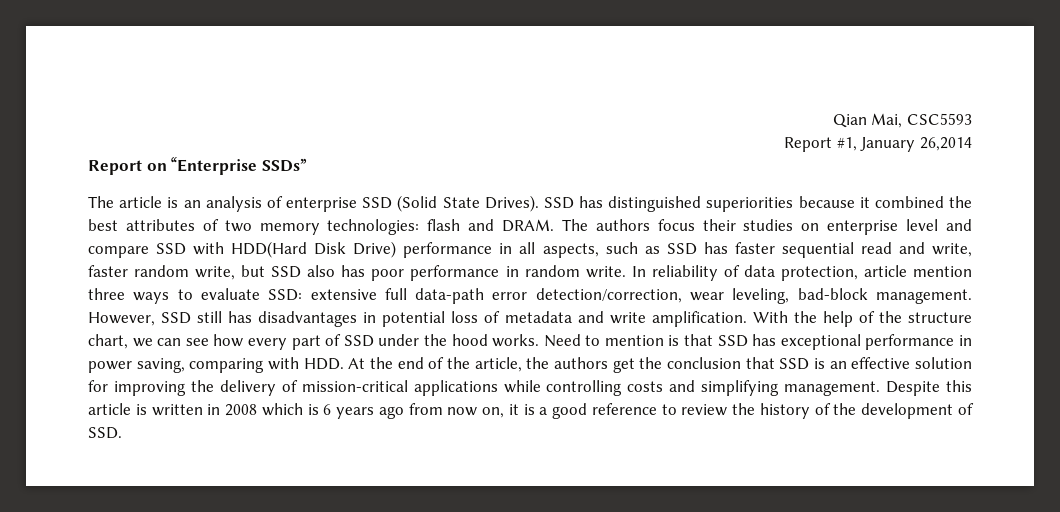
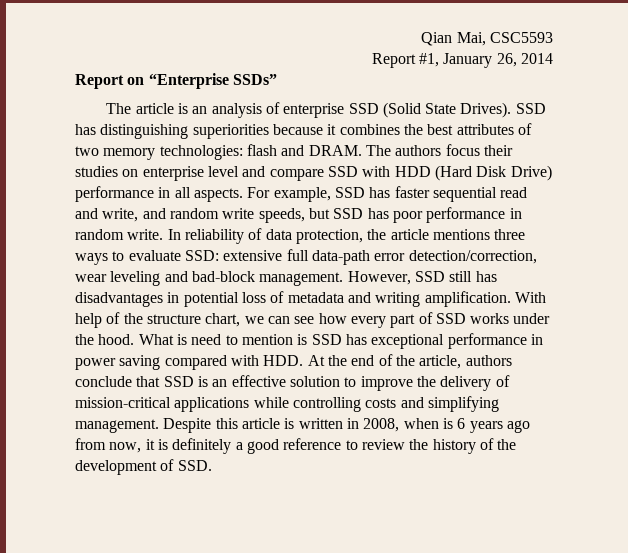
- Report #1, January 26,2014
+ Report #1, January 26, 2014
- SSD has distinguished superiorities because it combined the best attributes of two memory technologies: flash and DRAM.
+ SSD has distinguishing superiorities because it combines the best attributes of two memory technologies: flash and DRAM.
- The authors focus their studies on enterprise level and compare SSD with HDD(Hard Disk Drive) performance in all aspects, such as SSD has faster sequential read and write, faster random write, but SSD also has poor performance in random write.
+ The authors focus their studies on enterprise level and compare SSD with HDD (Hard Disk Drive) performance in all aspects. For example, SSD has faster sequential read and write, and random write speeds, but SSD has poor performance in random write.
- In reliability of data protection, article mention three ways to evaluate SSD: extensive full data-path error detection/correction, wear leveling, bad-block management.
+ In reliability of data protection, the article mentions three ways to evaluate SSD: extensive full data-path error detection/correction, wear leveling and bad-block management.
- However, SSD still has disadvantages in potential loss of metadata and write amplification.
+ However, SSD still has disadvantages in potential loss of metadata and writing amplification.
- With the help of the structure chart, we can see how every part of SSD under the hood works. Need to mention is that SSD has exceptional performance in power saving, comparing with HDD. At the end of the article, the authors get the conclusion that SSD is an effective solution for improving the delivery of mission-critical applications while controlling costs and simplifying management.
+ With help of the structure chart, we can see how every part of SSD works under the hood. What is need to mention is SSD has exceptional performance in power saving compared with HDD. At the end of the article, authors conclude that SSD is an effective solution to improve the delivery of mission-critical applications while controlling costs and simplifying management.
- Despite this article is written in 2008 which is 6 years ago from now on, it is a good reference to review the history of the development of SSD.
+ Despite this article is written in 2008, when is 6 years ago from now, it is definitely a good reference to review the history of the development of SSD.

